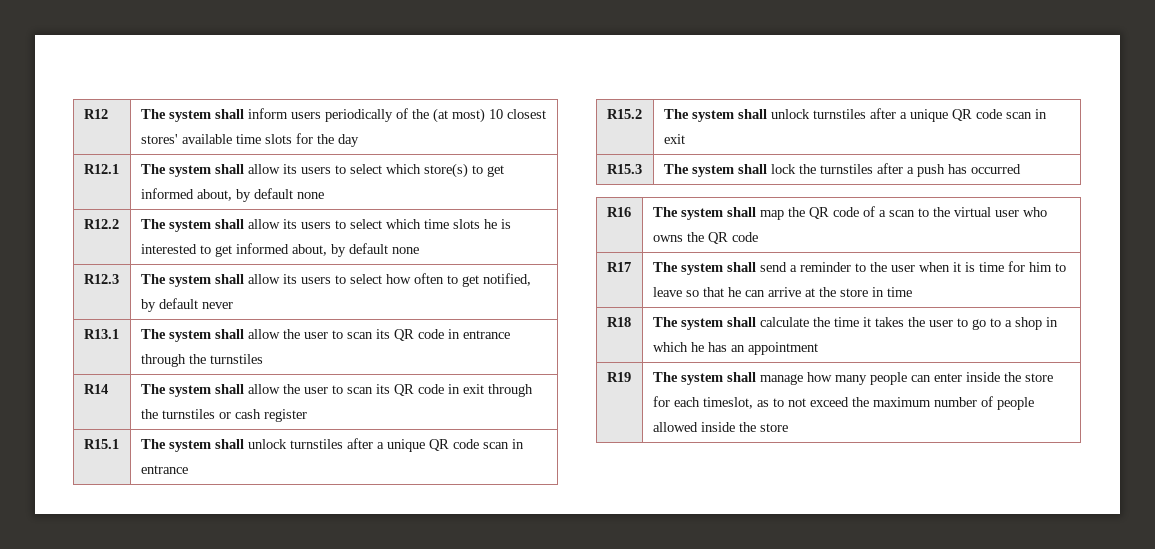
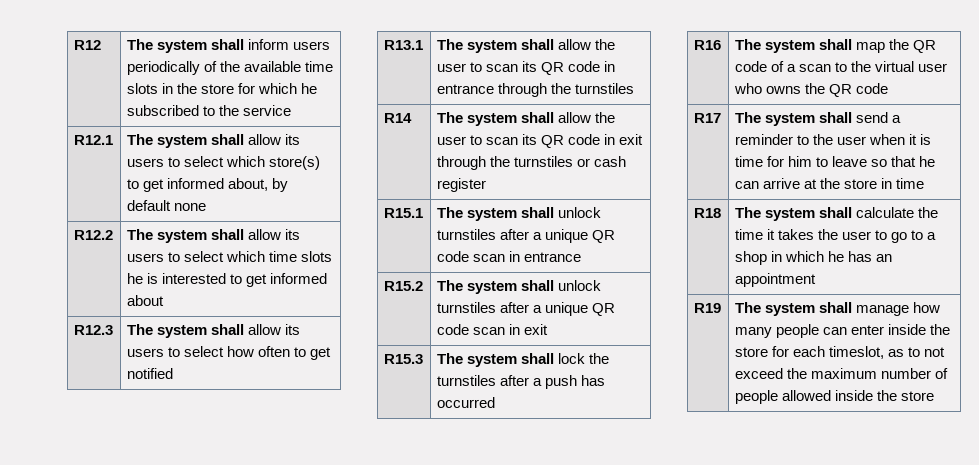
- R12 | The system shall inform users periodically of the (at most) 10 closest stores' available time slots for the day
+ R12 | The system shall inform users periodically of the available time slots in the store for which he subscribed to the service
- R12.2 | The system shall allow its users to select which time slots he is interested to get informed about, by default none
+ R12.2 | The system shall allow its users to select which time slots he is interested to get informed about
- R12.3 | The system shall allow its users to select how often to get notified, by default never
+ R12.3 | The system shall allow its users to select how often to get notified

